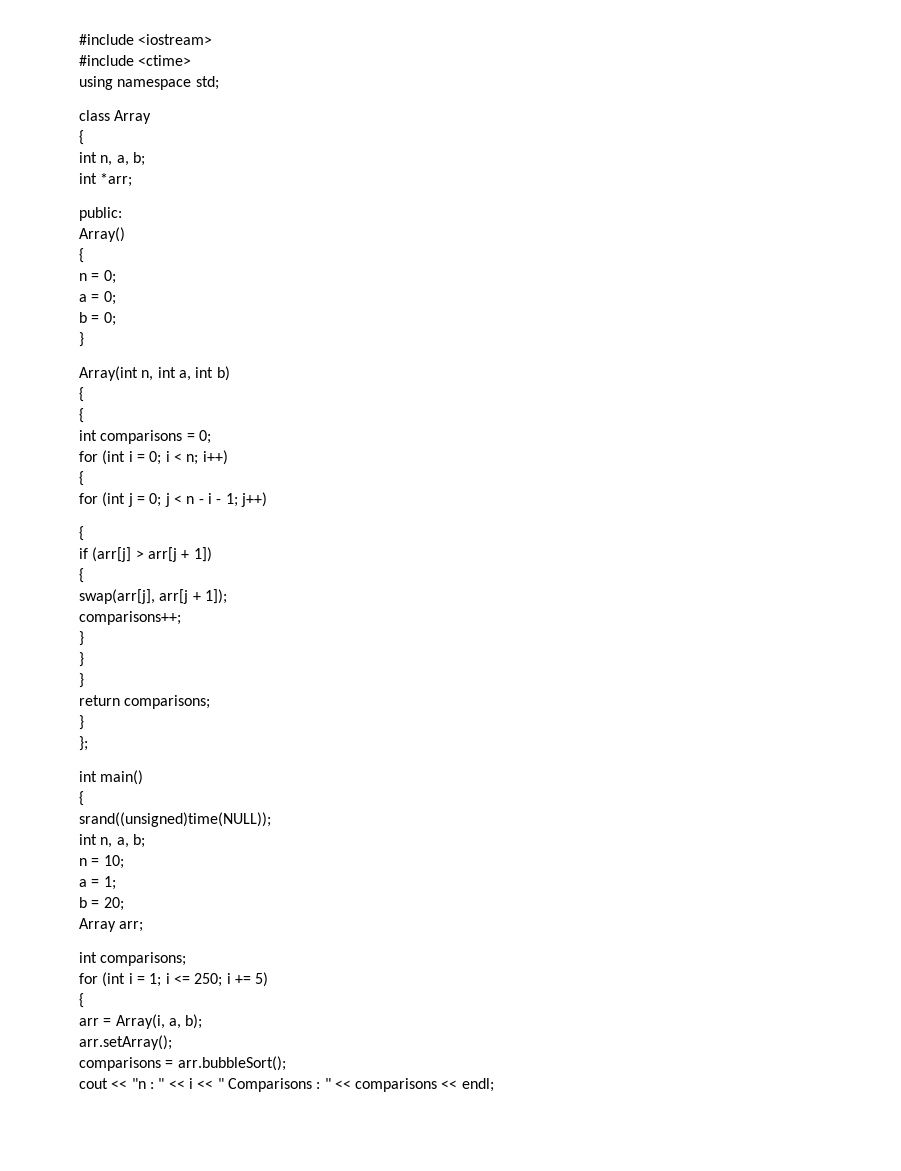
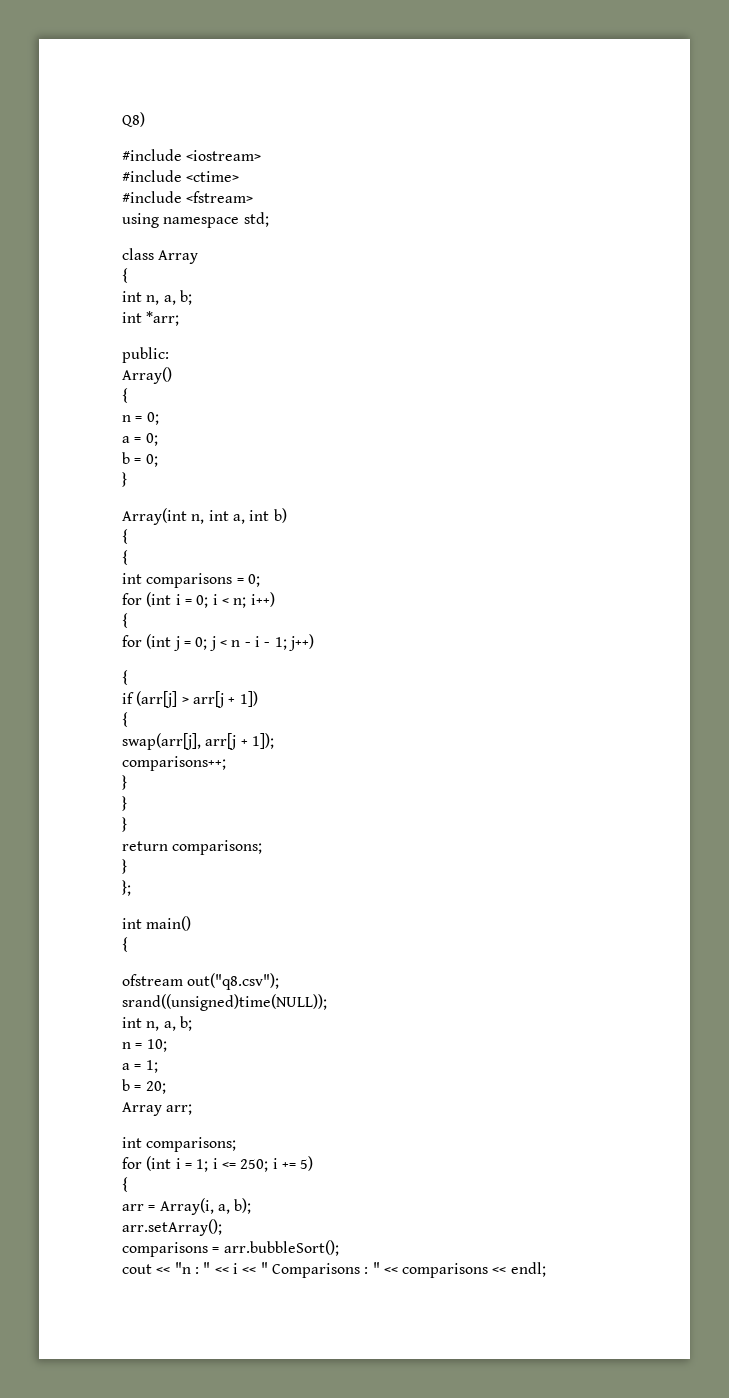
+ Q8)
+ #include <fstream>
+ ofstream out("q8.csv");

